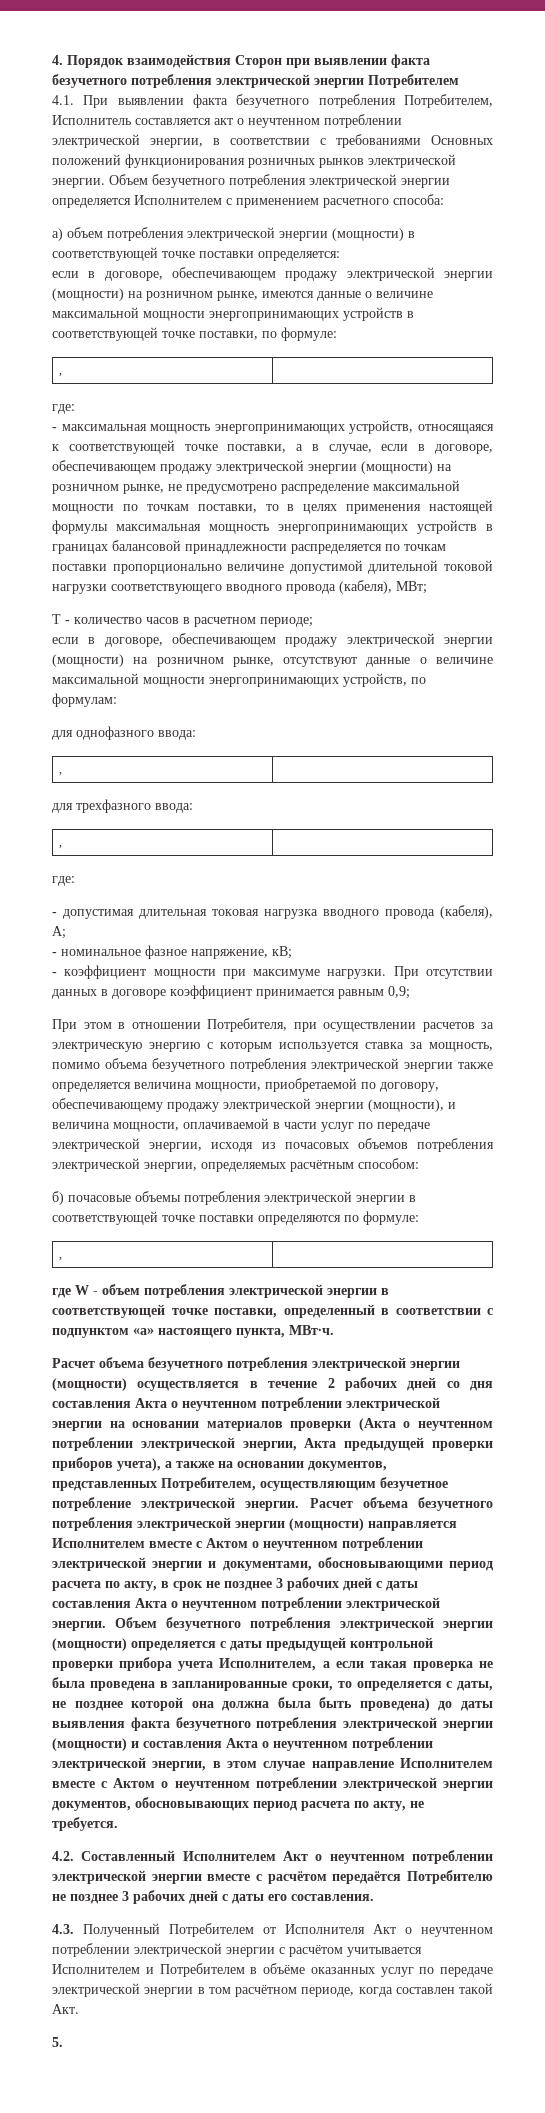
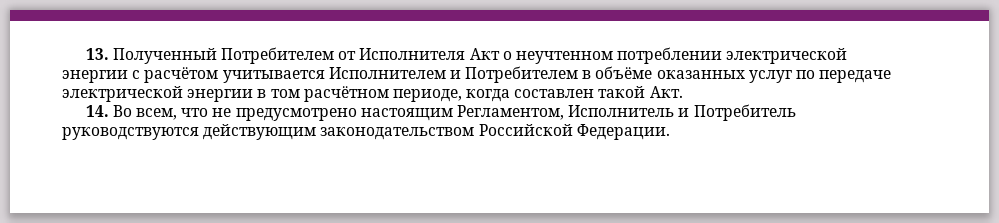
- 4. Порядок взаимодействия Сторон при выявлении факта безучетного потребления электрической энергии Потребителем
- 4.1. При выявлении факта безучетного потребления Потребителем, Исполнитель составляется акт о неучтенном потреблении электрической энергии, в соответствии с требованиями Основных положений функционирования розничных рынков электрической энергии. Объем безучетного потребления электрической энергии определяется Исполнителем с применением расчетного способа:
- а) объем потребления электрической энергии (мощности) в соответствующей точке поставки определяется:
- если в договоре, обеспечивающем продажу электрической энергии (мощности) на розничном рынке, имеются данные о величине максимальной мощности энергопринимающих устройств в соответствующей точке поставки, по формуле:
- , |
- где:
- - максимальная мощность энергопринимающих устройств, относящаяся к соответствующей точке поставки, а в случае, если в договоре, обеспечивающем продажу электрической энергии (мощности) на розничном рынке, не предусмотрено распределение максимальной мощности по точкам поставки, то в целях применения настоящей формулы максимальная мощность энергопринимающих устройств в границах балансовой принадлежности распределяется по точкам поставки пропорционально величине допустимой длительной токовой нагрузки соответствующего вводного провода (кабеля), МВт;
- Т - количество часов в расчетном периоде;
- если в договоре, обеспечивающем продажу электрической энергии (мощности) на розничном рынке, отсутствуют данные о величине максимальной мощности энергопринимающих устройств, по формулам:
- для однофазного ввода:
- , |
- для трехфазного ввода:
- , |
- где:
- - допустимая длительная токовая нагрузка вводного провода (кабеля), А;
- - номинальное фазное напряжение, кВ;
- - коэффициент мощности при максимуме нагрузки. При отсутствии данных в договоре коэффициент принимается равным 0,9;
- При этом в отношении Потребителя, при осуществлении расчетов за электрическую энергию с которым используется ставка за мощность, помимо объема безучетного потребления электрической энергии также определяется величина мощности, приобретаемой по договору, обеспечивающему продажу электрической энергии (мощности), и величина мощности, оплачиваемой в части услуг по передаче электрической энергии, исходя из почасовых объемов потребления электрической энергии, определяемых расчётным способом:
- б) почасовые объемы потребления электрической энергии в соответствующей точке поставки определяются по формуле:
- , |
- где W - объем потребления электрической энергии в соответствующей точке поставки, определенный в соответствии с подпунктом «а» настоящего пункта, МВт∙ч.
- Расчет объема безучетного потребления электрической энергии (мощности) осуществляется в течение 2 рабочих дней со дня составления Акта о неучтенном потреблении электрической энергии на основании материалов проверки (Акта о неучтенном потреблении электрической энергии, Акта предыдущей проверки приборов учета), а также на основании документов, представленных Потребителем, осуществляющим безучетное потребление электрической энергии. Расчет объема безучетного потребления электрической энергии (мощности) направляется Исполнителем вместе с Актом о неучтенном потреблении электрической энергии и документами, обосновывающими период расчета по акту, в срок не позднее 3 рабочих дней с даты составления Акта о неучтенном потреблении электрической энергии. Объем безучетного потребления электрической энергии (мощности) определяется с даты предыдущей контрольной проверки прибора учета Исполнителем, а если такая проверка не была проведена в запланированные сроки, то определяется с даты, не позднее которой она должна была быть проведена) до даты выявления факта безучетного потребления электрической энергии (мощности) и составления Акта о неучтенном потреблении электрической энергии, в этом случае направление Исполнителем вместе с Актом о неучтенном потреблении электрической энергии документов, обосновывающих период расчета по акту, не требуется.
- 4.2. Составленный Исполнителем Акт о неучтенном потреблении электрической энергии вместе с расчётом передаётся Потребителю не позднее 3 рабочих дней с даты его составления.
- 4.3. Полученный Потребителем от Исполнителя Акт о неучтенном потреблении электрической энергии с расчётом учитывается Исполнителем и Потребителем в объёме оказанных услуг по передаче электрической энергии в том расчётном периоде, когда составлен такой Акт.
+ 13. Полученный Потребителем от Исполнителя Акт о неучтенном потреблении электрической энергии с расчётом учитывается Исполнителем и Потребителем в объёме оказанных услуг по передаче электрической энергии в том расчётном периоде, когда составлен такой Акт.
- 5.
+ 14. Во всем, что не предусмотрено настоящим Регламентом, Исполнитель и Потребитель руководствуются действующим законодательством Российской Федерации.

